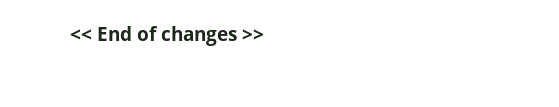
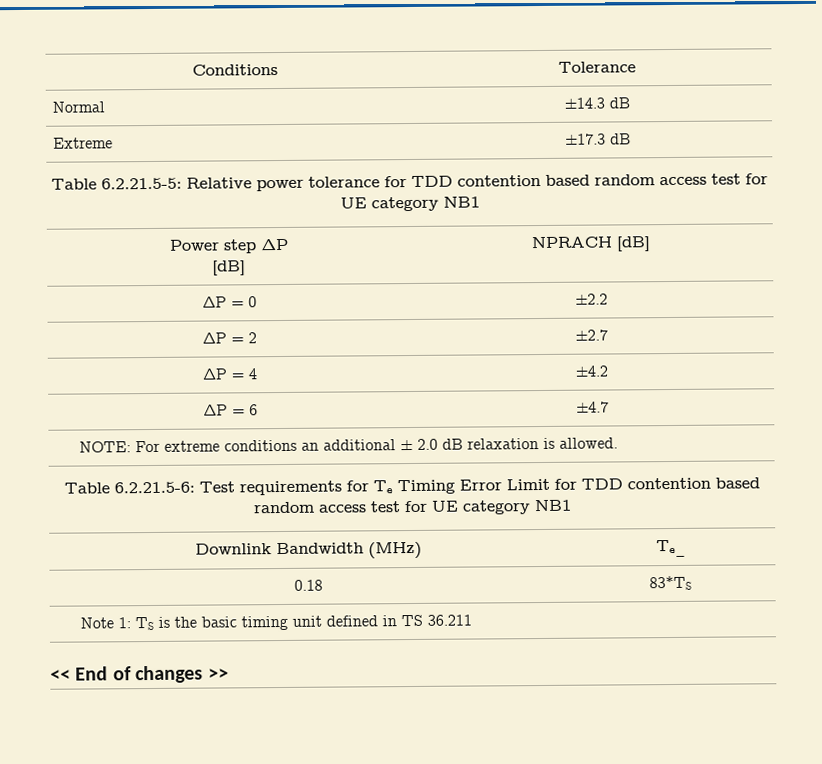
+ Conditions | Tolerance
+ Normal | ±14.3 dB
+ Extreme | ±17.3 dB
+ Table 6.2.21.5-5: Relative power tolerance for TDD contention based random access test for UE category NB1
+ Power step ΔP
+ [dB] | NPRACH [dB]
+ ΔP = 0 | ±2.2
+ ΔP = 2 | ±2.7
+ ΔP = 4 | ±4.2
+ ΔP = 6 | ±4.7
+ NOTE: For extreme conditions an additional ± 2.0 dB relaxation is allowed.
+ Table 6.2.21.5-6: Test requirements for Te Timing Error Limit for TDD contention based random access test for UE category NB1
+ Downlink Bandwidth (MHz) | Te_
+ 0.18 | 83*TS
+ Note 1: TS is the basic timing unit defined in TS 36.211

